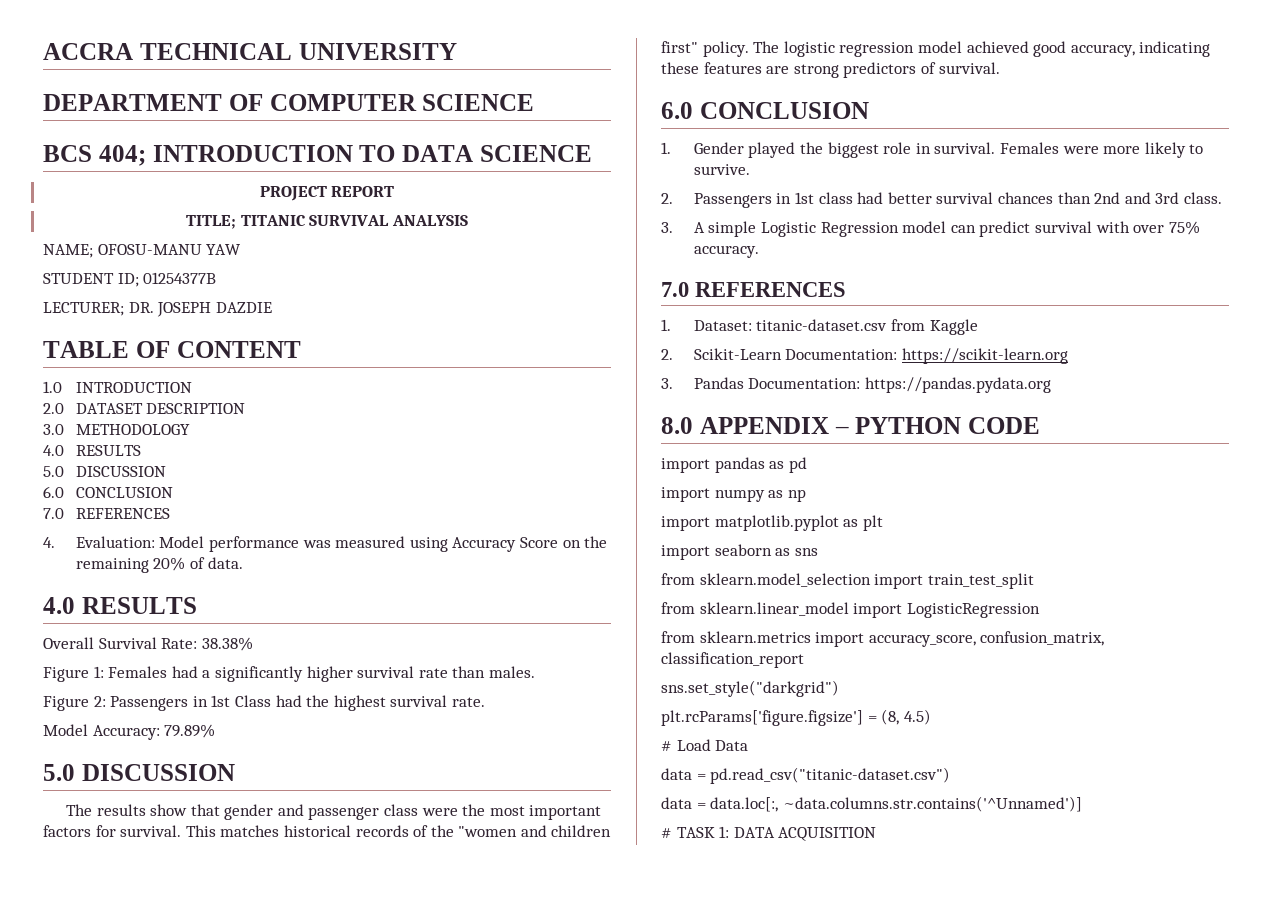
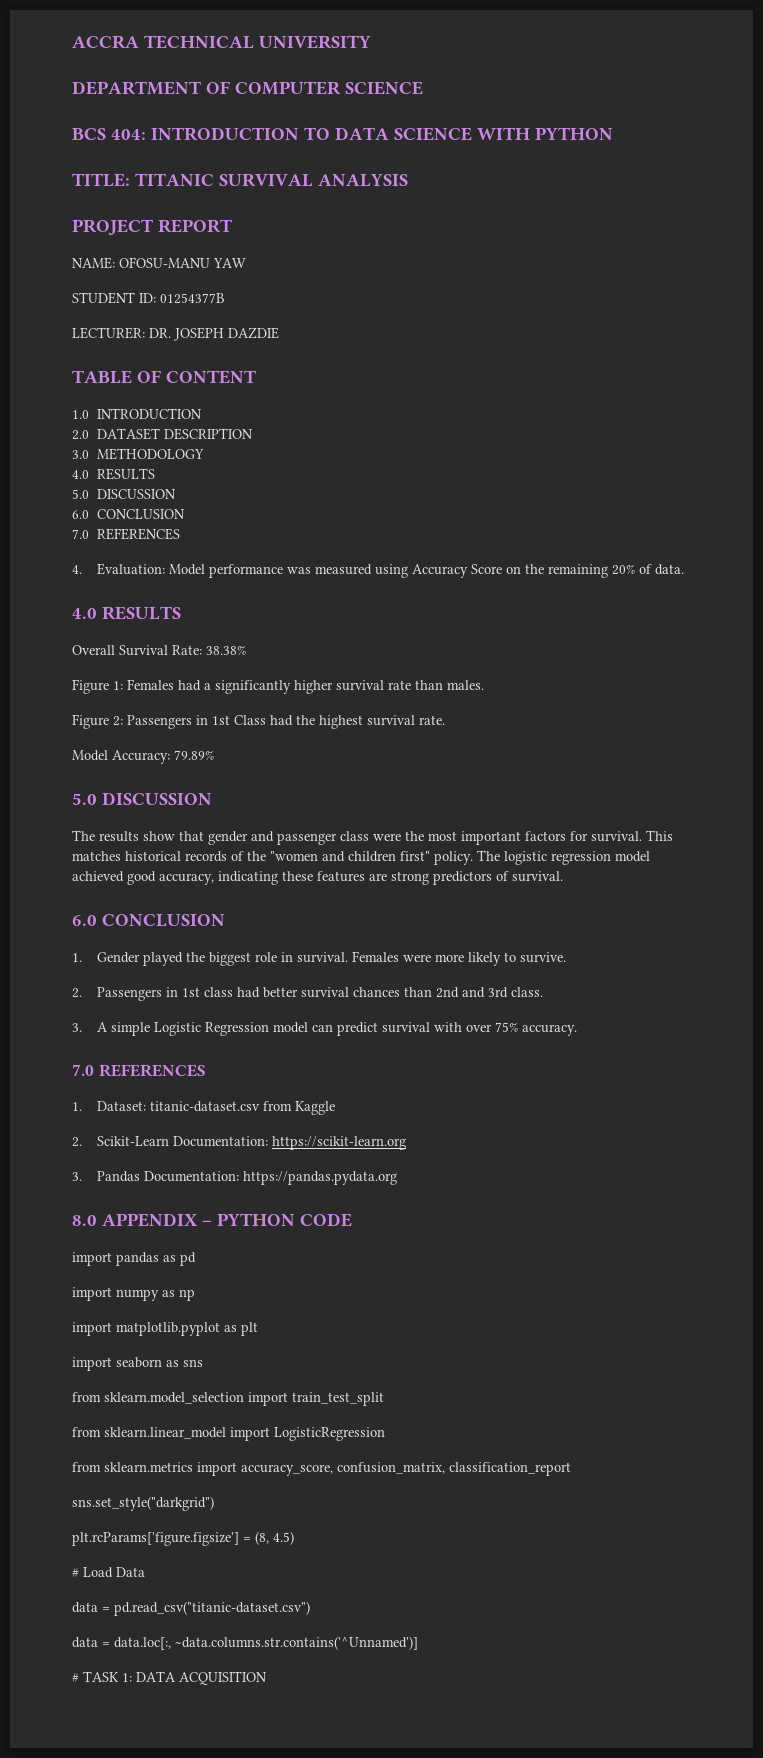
- BCS 404; INTRODUCTION TO DATA SCIENCE
+ BCS 404: INTRODUCTION TO DATA SCIENCE WITH PYTHON
+ TITLE: TITANIC SURVIVAL ANALYSIS
  PROJECT REPORT
- TITLE; TITANIC SURVIVAL ANALYSIS
- NAME; OFOSU-MANU YAW
+ NAME: OFOSU-MANU YAW
- STUDENT ID; 01254377B
+ STUDENT ID: 01254377B
- LECTURER; DR. JOSEPH DAZDIE
+ LECTURER: DR. JOSEPH DAZDIE

